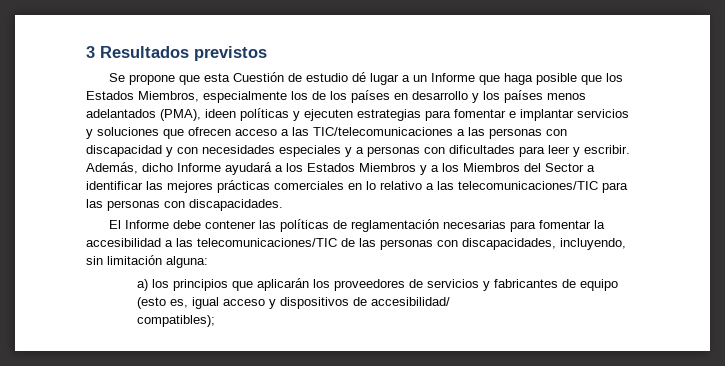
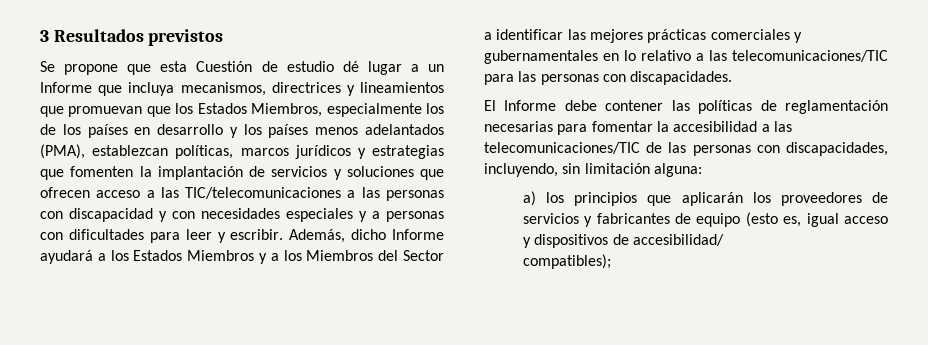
- Se propone que esta Cuestión de estudio dé lugar a un Informe que haga posible que los Estados Miembros, especialmente los de los países en desarrollo y los países menos adelantados (PMA), ideen políticas y ejecuten estrategias para fomentar e implantar servicios y soluciones que ofrecen acceso a las TIC/telecomunicaciones a las personas con discapacidad y con necesidades especiales y a personas con dificultades para leer y escribir.
+ Se propone que esta Cuestión de estudio dé lugar a un Informe que incluya mecanismos, directrices y lineamientos que promuevan que los Estados Miembros, especialmente los de los países en desarrollo y los países menos adelantados (PMA), establezcan políticas, marcos jurídicos y estrategias que fomenten la implantación de servicios y soluciones que ofrecen acceso a las TIC/telecomunicaciones a las personas con discapacidad y con necesidades especiales y a personas con dificultades para leer y escribir.
- Además, dicho Informe ayudará a los Estados Miembros y a los Miembros del Sector a identificar las mejores prácticas comerciales en lo relativo a las telecomunicaciones/TIC para las personas con discapacidades.
+ Además, dicho Informe ayudará a los Estados Miembros y a los Miembros del Sector a identificar las mejores prácticas comerciales y gubernamentales en lo relativo a las telecomunicaciones/TIC para las personas con discapacidades.

